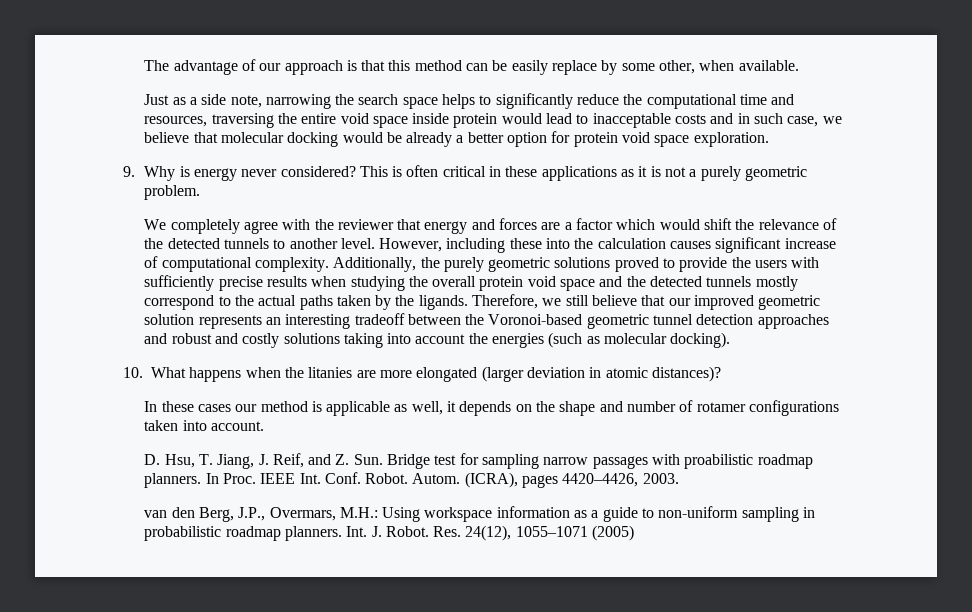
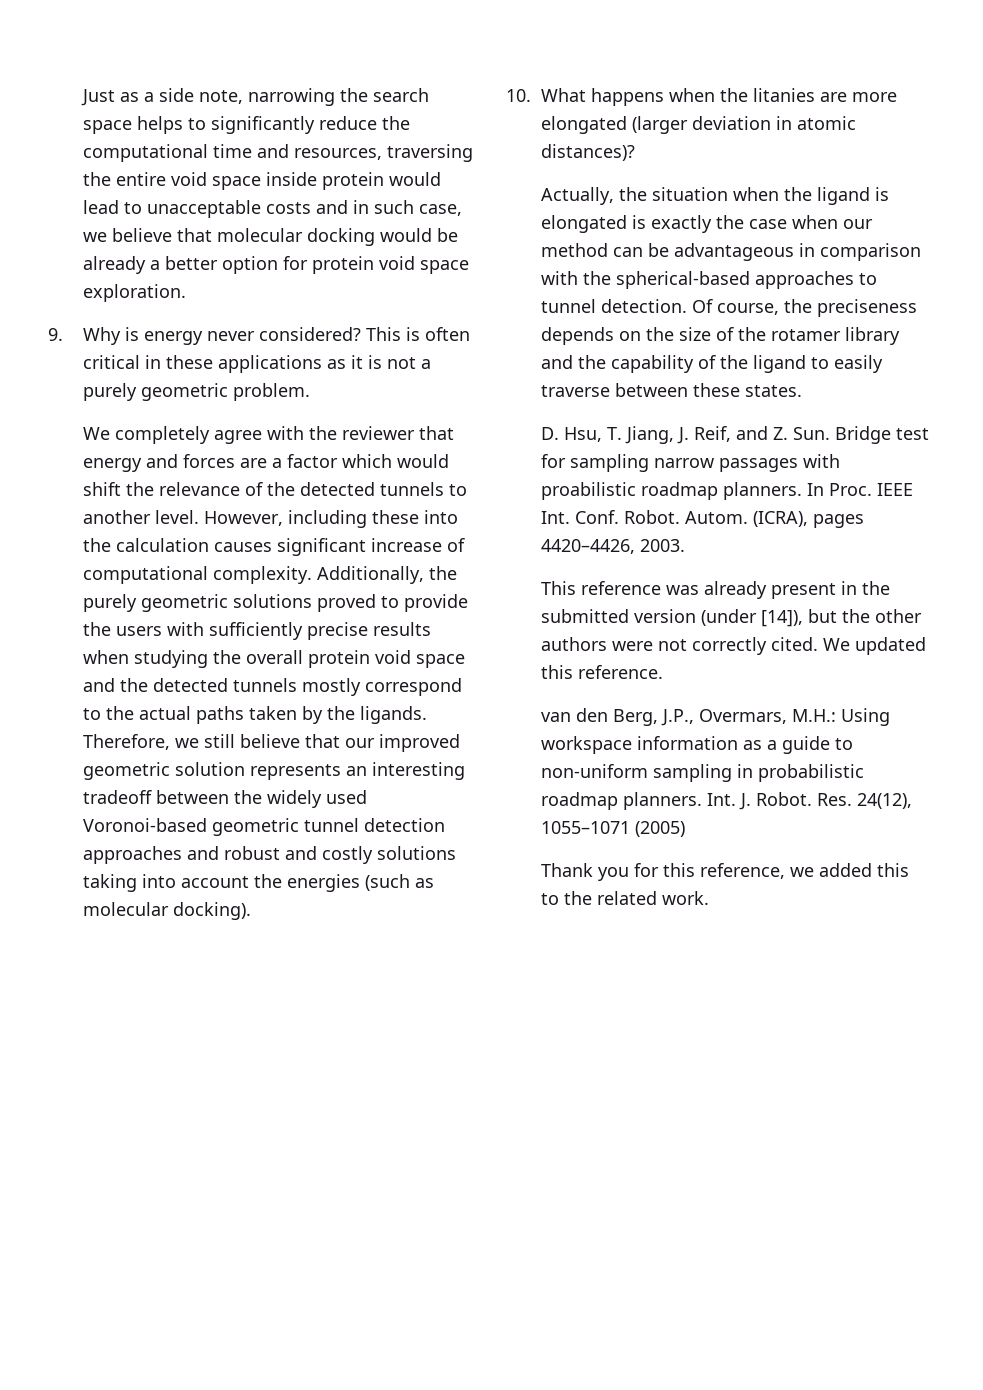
- The advantage of our approach is that this method can be easily replace by some other, when available.
- Just as a side note, narrowing the search space helps to significantly reduce the computational time and resources, traversing the entire void space inside protein would lead to inacceptable costs and in such case, we believe that molecular docking would be already a better option for protein void space exploration.
+ Just as a side note, narrowing the search space helps to significantly reduce the computational time and resources, traversing the entire void space inside protein would lead to unacceptable costs and in such case, we believe that molecular docking would be already a better option for protein void space exploration.
- Therefore, we still believe that our improved geometric solution represents an interesting tradeoff between the Voronoi-based geometric tunnel detection approaches and robust and costly solutions taking into account the energies (such as molecular docking).
+ Therefore, we still believe that our improved geometric solution represents an interesting tradeoff between the widely used Voronoi-based geometric tunnel detection approaches and robust and costly solutions taking into account the energies (such as molecular docking).
- In these cases our method is applicable as well, it depends on the shape and number of rotamer configurations taken into account.
+ Actually, the situation when the ligand is elongated is exactly the case when our method can be advantageous in comparison with the spherical-based approaches to tunnel detection. Of course, the preciseness depends on the size of the rotamer library and the capability of the ligand to easily traverse between these states.
+ This reference was already present in the submitted version (under [14]), but the other authors were not correctly cited. We updated this reference.
+ Thank you for this reference, we added this to the related work.

